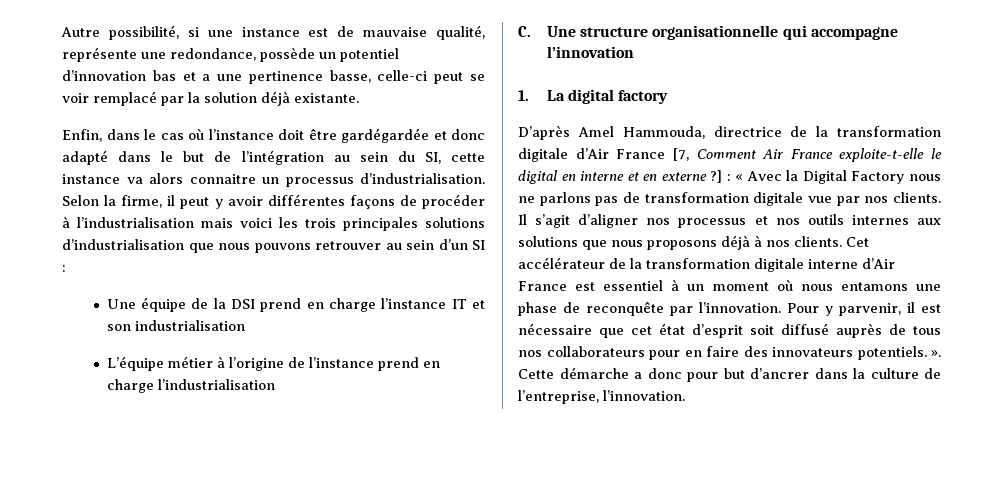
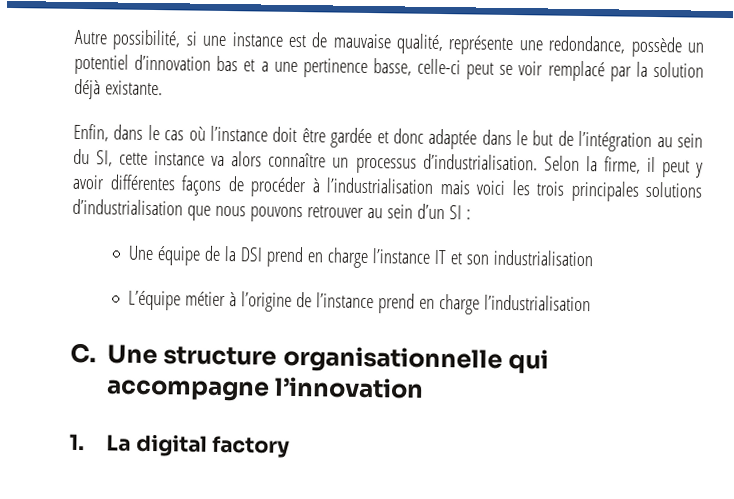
- Enfin, dans le cas où l’instance doit être gardégardée et donc adapté dans le but de l’intégration au sein du SI, cette instance va alors connaitre un processus d’industrialisation.
+ Enfin, dans le cas où l’instance doit être gardée et donc adaptée dans le but de l’intégration au sein du SI, cette instance va alors connaître un processus d’industrialisation.
- D’après Amel Hammouda, directrice de la transformation digitale d’Air France [7, Comment Air France exploite-t-elle le digital en interne et en externe ?] : « Avec la Digital Factory nous ne parlons pas de transformation digitale vue par nos clients. Il s’agit d’aligner nos processus et nos outils internes aux solutions que nous proposons déjà à nos clients. Cet accélérateur de la transformation digitale interne d’Air France est essentiel à un moment où nous entamons une phase de reconquête par l’innovation. Pour y parvenir, il est nécessaire que cet état d’esprit soit diffusé auprès de tous nos collaborateurs pour en faire des innovateurs potentiels. ». Cette démarche a donc pour but d’ancrer dans la culture de l’entreprise, l’innovation.

